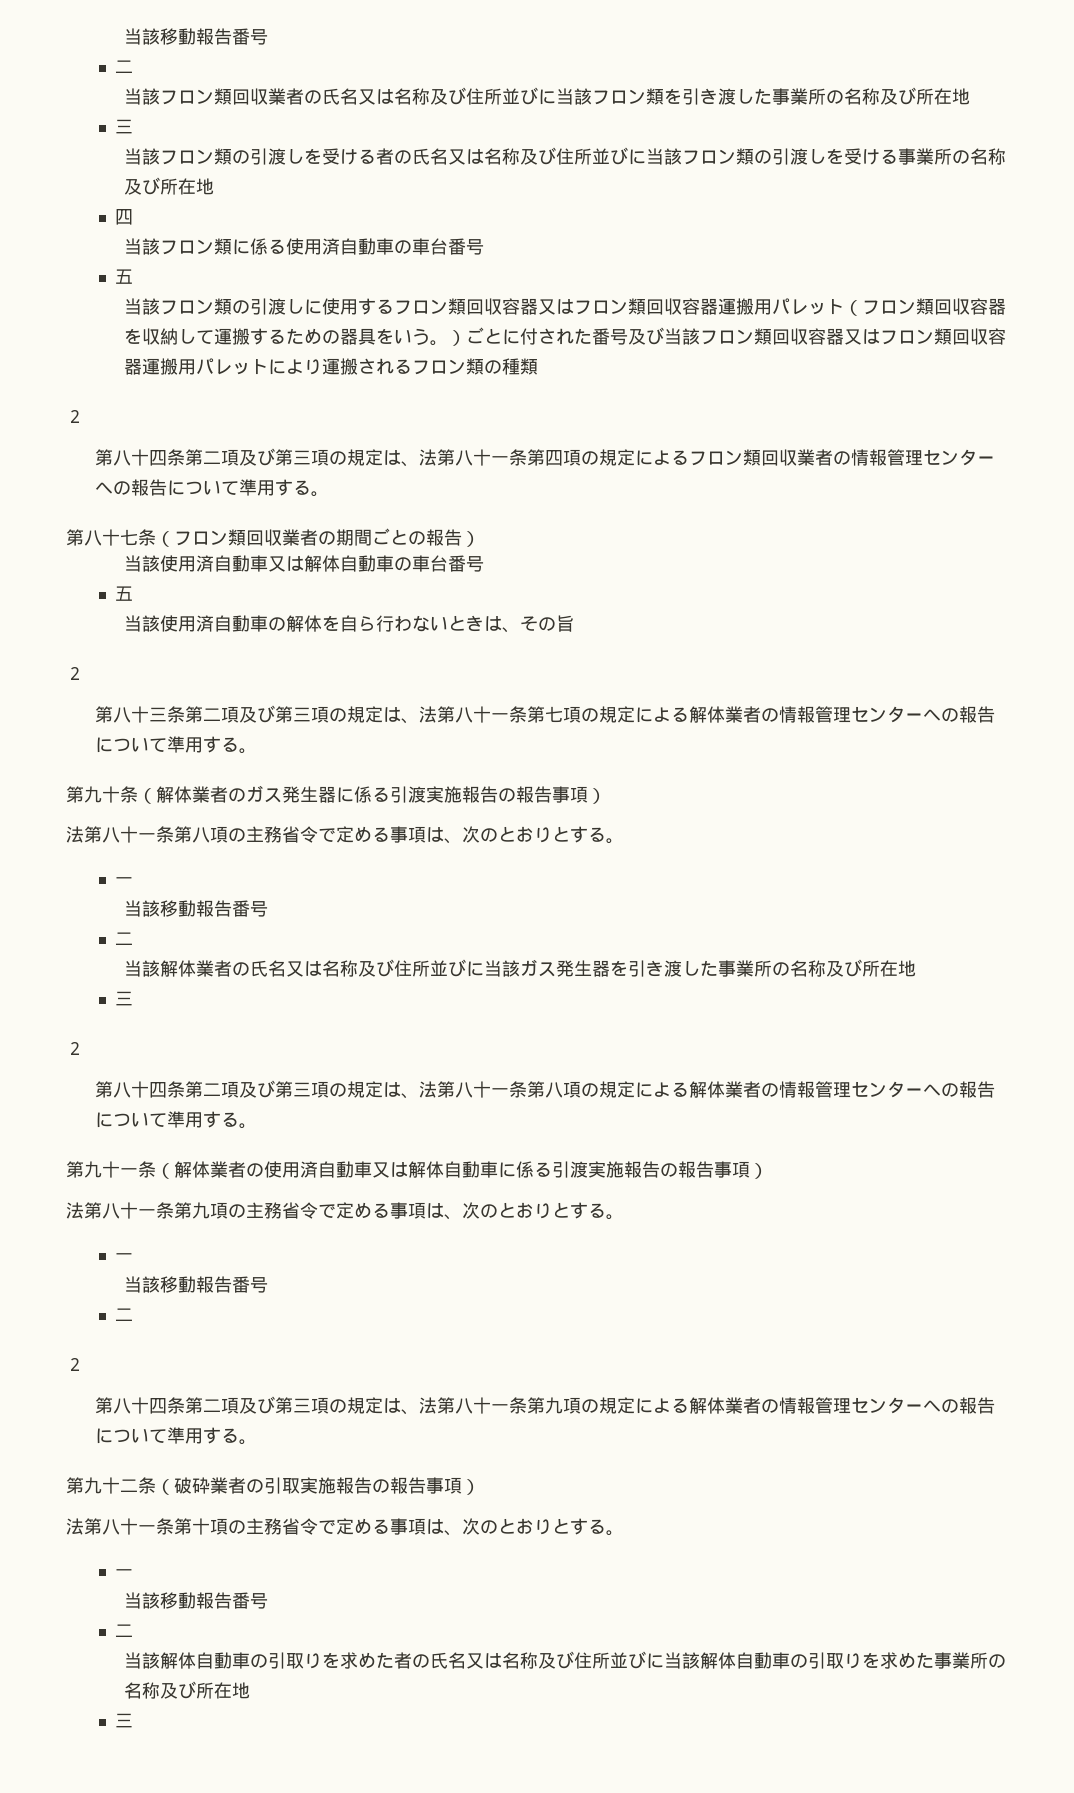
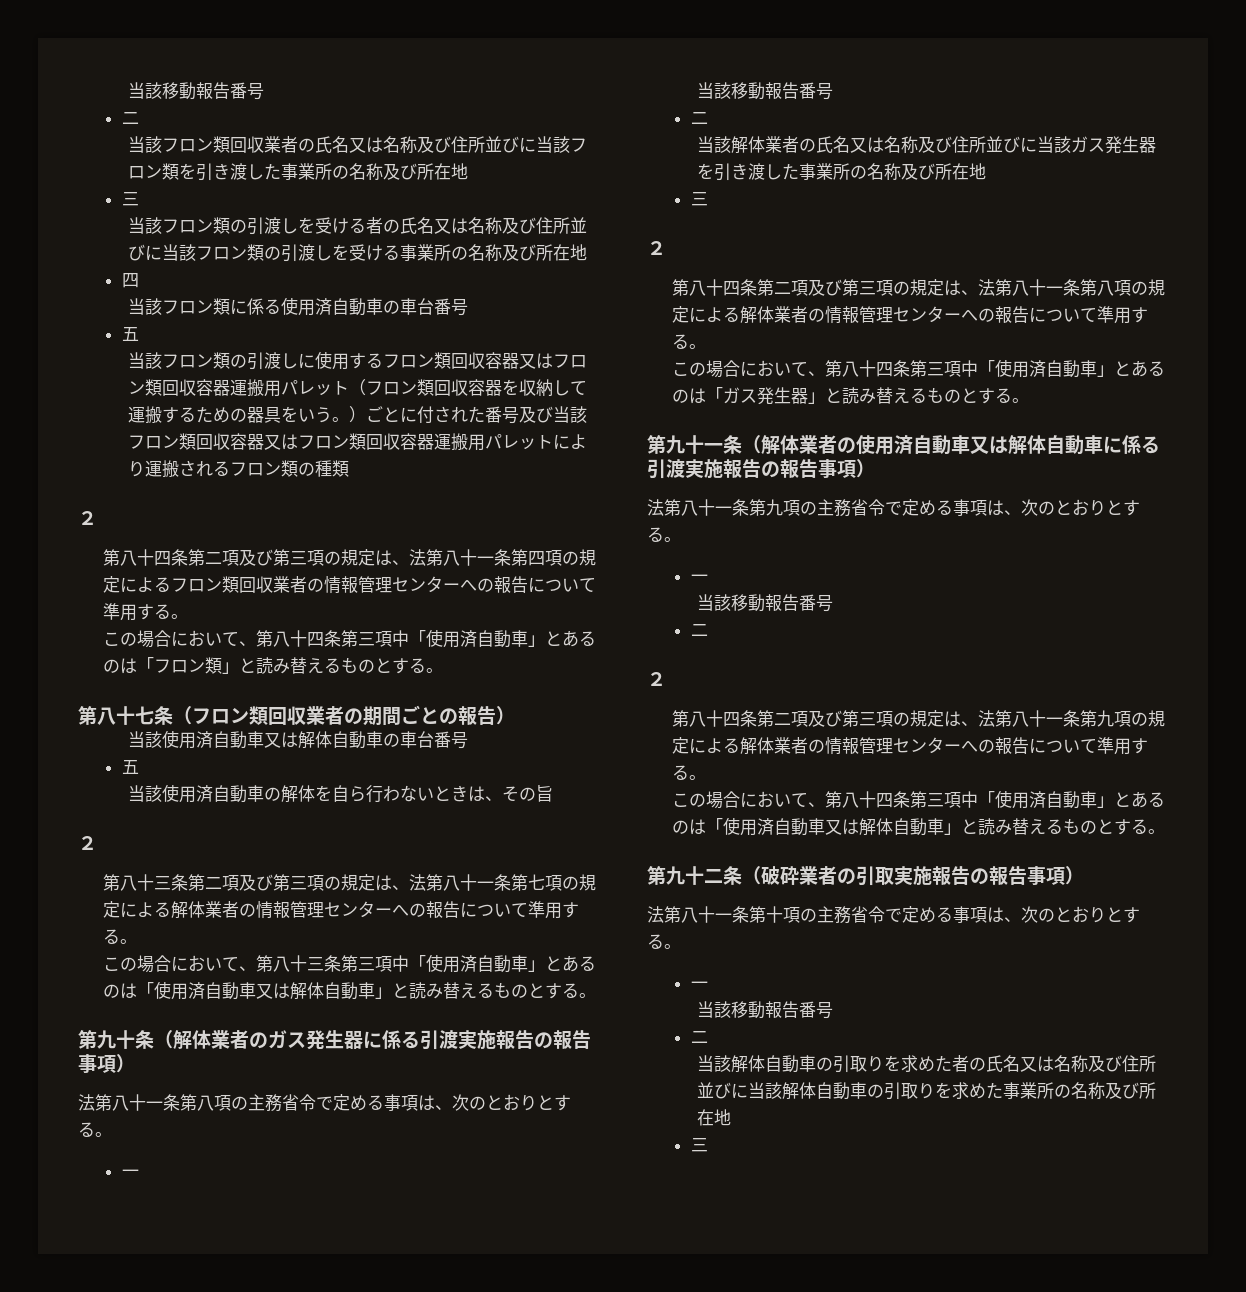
+ この場合において、第八十四条第三項中「使用済自動車」とあるのは「フロン類」と読み替えるものとする。
+ この場合において、第八十三条第三項中「使用済自動車」とあるのは「使用済自動車又は解体自動車」と読み替えるものとする。
+ この場合において、第八十四条第三項中「使用済自動車」とあるのは「ガス発生器」と読み替えるものとする。
+ この場合において、第八十四条第三項中「使用済自動車」とあるのは「使用済自動車又は解体自動車」と読み替えるものとする。

